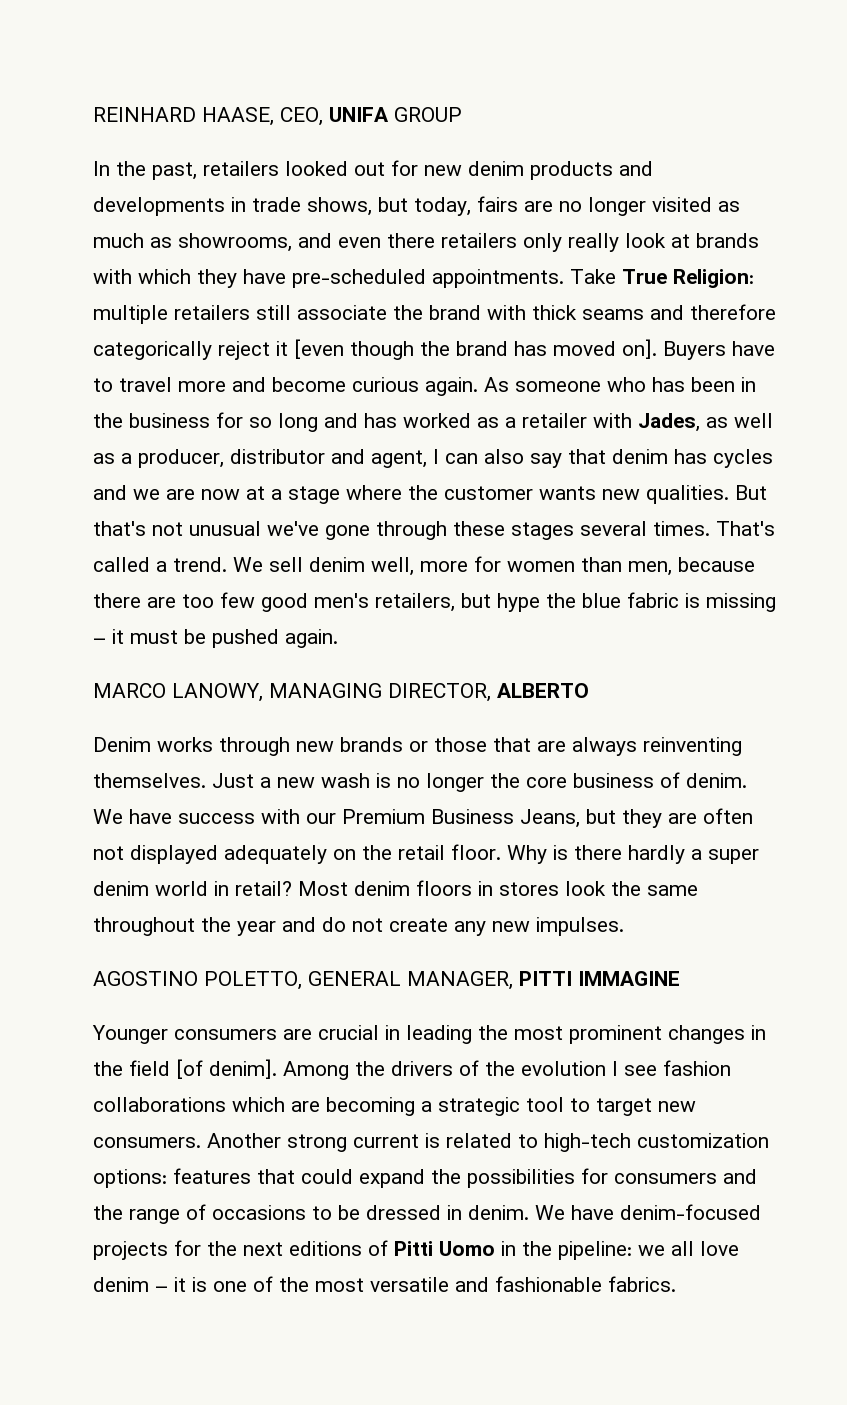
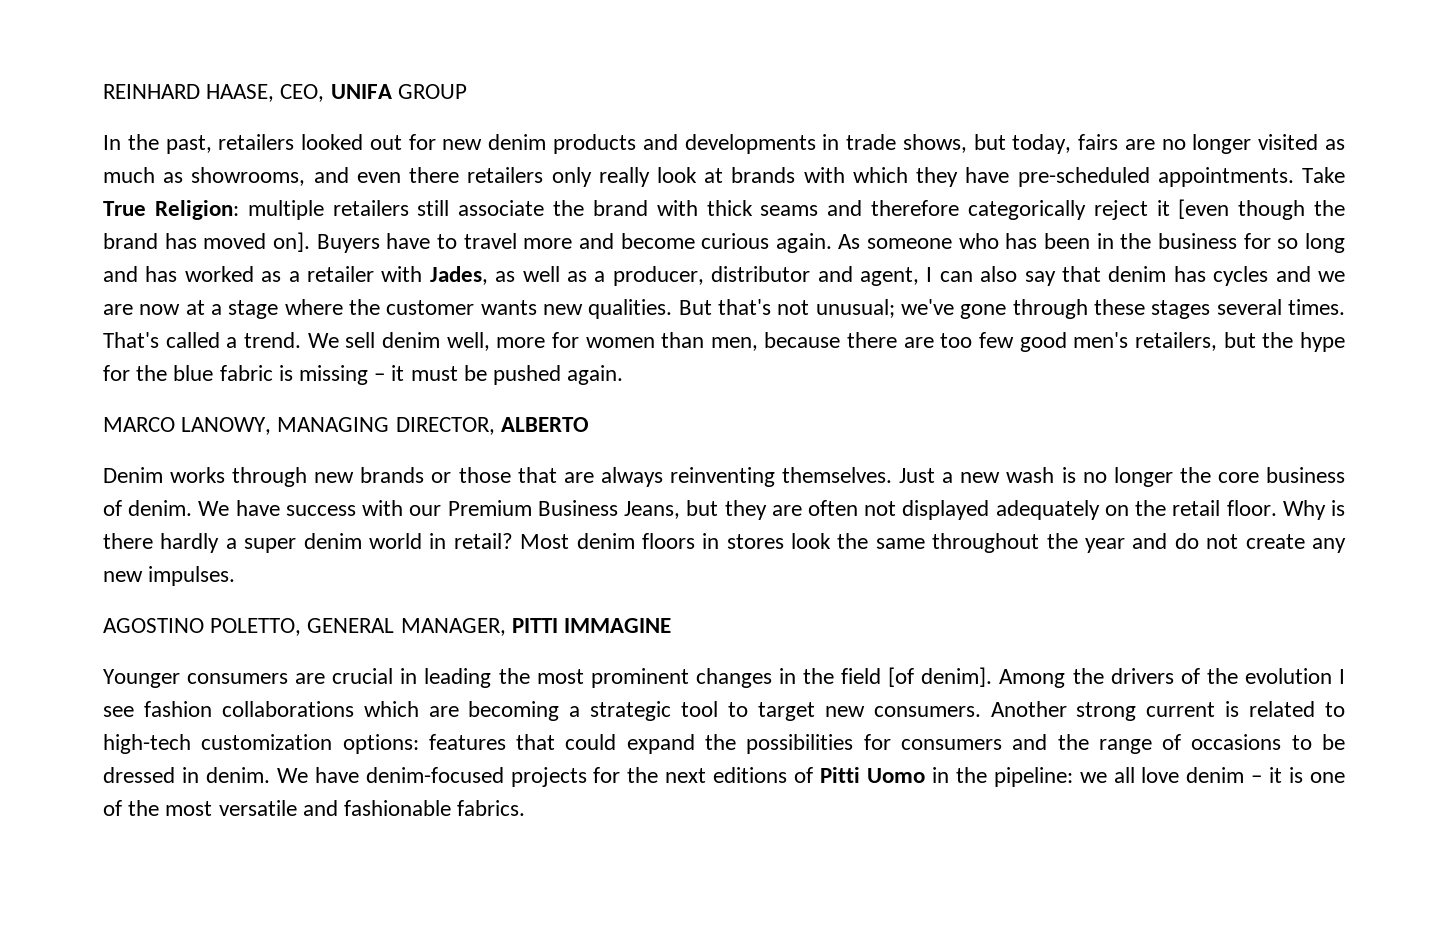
- But that's not unusual we've gone through these stages several times.
+ But that's not unusual; we've gone through these stages several times.
- We sell denim well, more for women than men, because there are too few good men's retailers, but hype the blue fabric is missing – it must be pushed again.
+ We sell denim well, more for women than men, because there are too few good men's retailers, but the hype for the blue fabric is missing – it must be pushed again.

